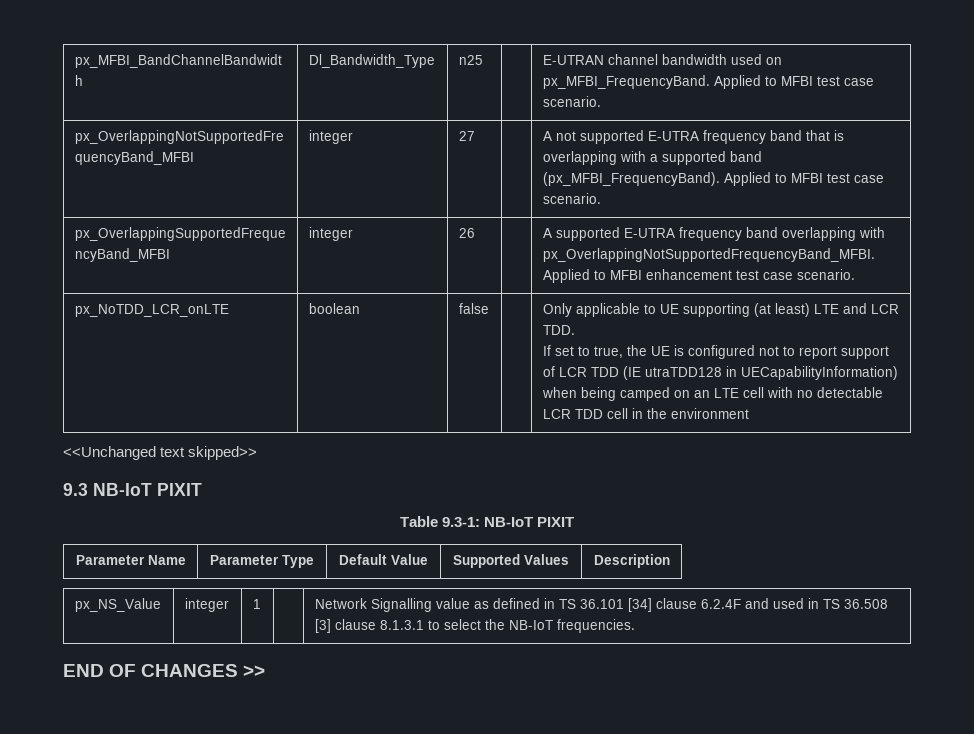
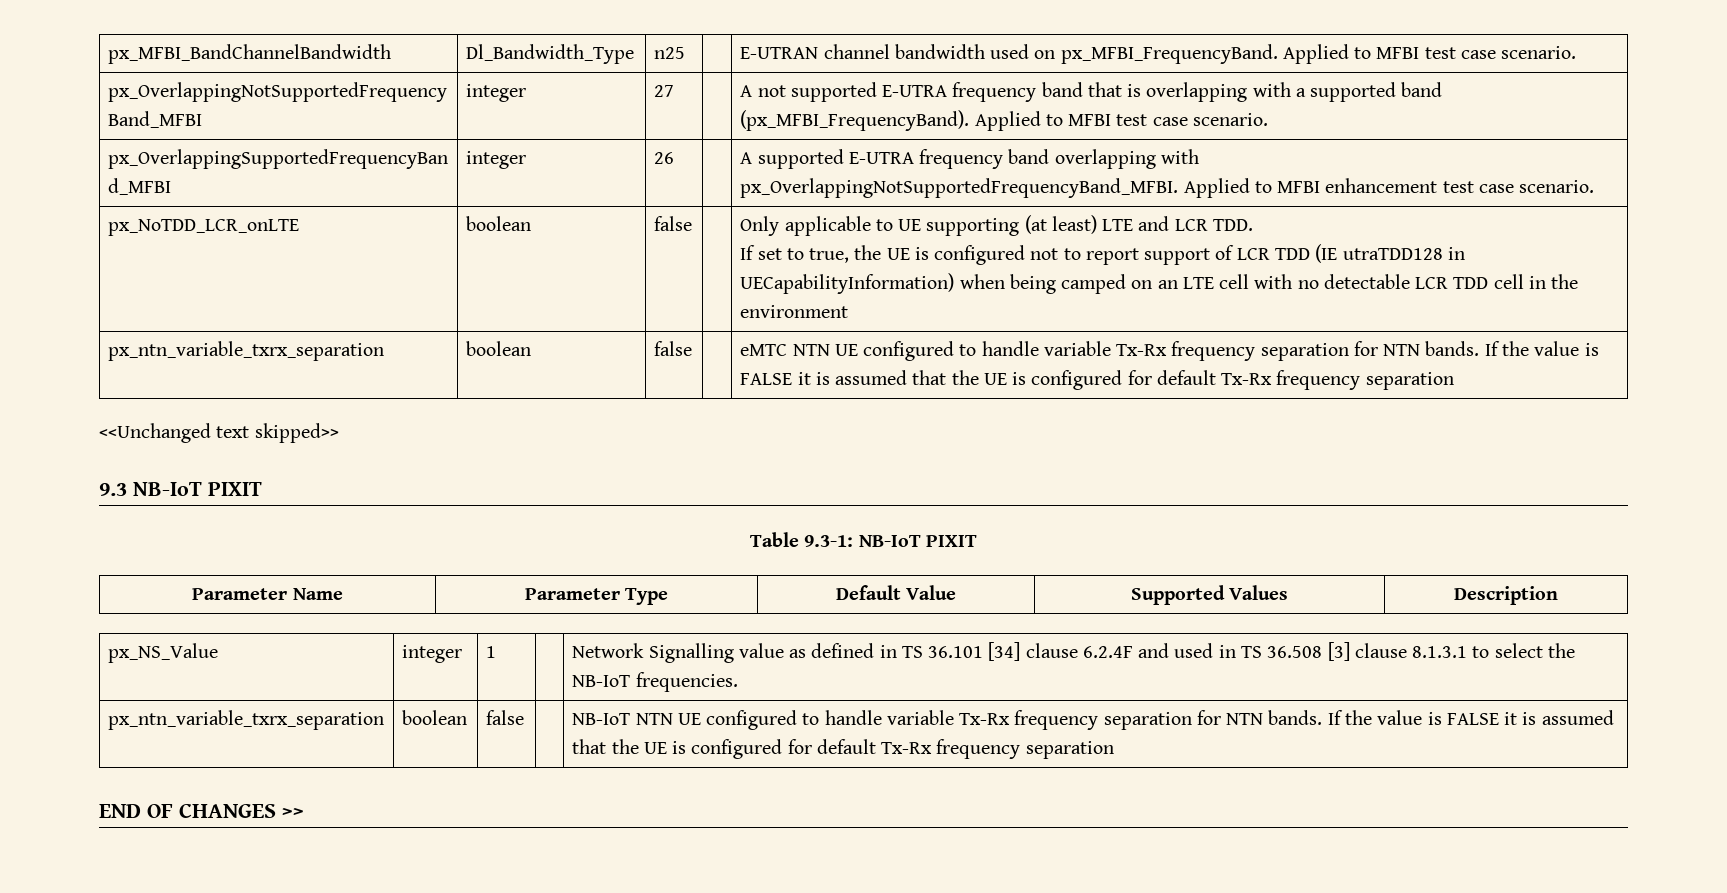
+ px_ntn_variable_txrx_separation | boolean | false | | eMTC NTN UE configured to handle variable Tx-Rx frequency separation for NTN bands. If the value is FALSE it is assumed that the UE is configured for default Tx-Rx frequency separation
+ px_ntn_variable_txrx_separation | boolean | false | | NB-IoT NTN UE configured to handle variable Tx-Rx frequency separation for NTN bands. If the value is FALSE it is assumed that the UE is configured for default Tx-Rx frequency separation

